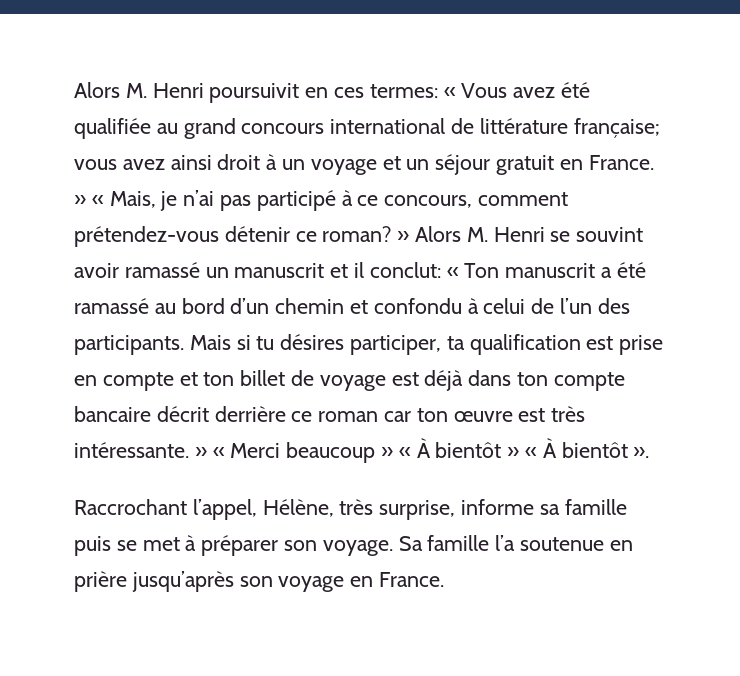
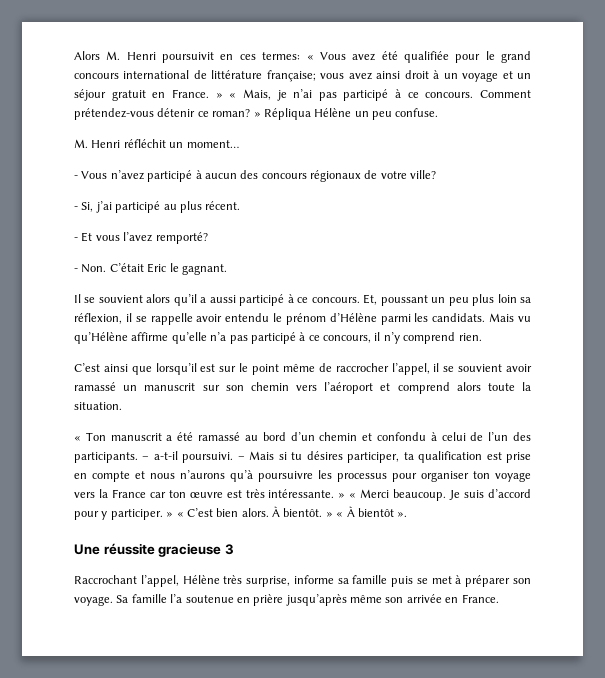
- « Vous avez été qualifiée au grand concours international de littérature française;
+ « Vous avez été qualifiée pour le grand concours international de littérature française;
- vous avez ainsi droit à un voyage et un séjour gratuit en France. » « Mais, je n’ai pas participé à ce concours, comment prétendez-vous détenir ce roman? » Alors M. Henri se souvint avoir ramassé un manuscrit et il conclut: « Ton manuscrit a été ramassé au bord d’un chemin et confondu à celui de l’un des participants.
+ vous avez ainsi droit à un voyage et un séjour gratuit en France. » « Mais, je n’ai pas participé à ce concours. Comment prétendez-vous détenir ce roman? » Répliqua Hélène un peu confuse.
+ M. Henri réfléchit un moment…
+ - Vous n’avez participé à aucun des concours régionaux de votre ville?
+ - Si, j’ai participé au plus récent.
+ - Et vous l’avez remporté?
+ - Non. C’était Eric le gagnant.
+ Il se souvient alors qu’il a aussi participé à ce concours. Et, poussant un peu plus loin sa réflexion, il se rappelle avoir entendu le prénom d’Hélène parmi les candidats. Mais vu qu’Hélène affirme qu’elle n’a pas participé à ce concours, il n’y comprend rien.
+ C’est ainsi que lorsqu’il est sur le point même de raccrocher l’appel, il se souvient avoir ramassé un manuscrit sur son chemin vers l’aéroport et comprend alors toute la situation.
+ « Ton manuscrit a été ramassé au bord d’un chemin et confondu à celui de l’un des participants.
- Mais si tu désires participer, ta qualification est prise en compte et ton billet de voyage est déjà dans ton compte bancaire décrit derrière ce roman car ton œuvre est très intéressante. » « Merci beaucoup » « À bientôt » « À bientôt ».
+ – a-t-il poursuivi. – Mais si tu désires participer, ta qualification est prise en compte et nous n’aurons qu’à poursuivre les processus pour organiser ton voyage vers la France car ton œuvre est très intéressante. » « Merci beaucoup. Je suis d’accord pour y participer. » « C’est bien alors. À bientôt. » « À bientôt ».
+ Une réussite gracieuse 3
- Raccrochant l’appel, Hélène, très surprise, informe sa famille puis se met à préparer son voyage.
+ Raccrochant l’appel, Hélène très surprise, informe sa famille puis se met à préparer son voyage.
- Sa famille l’a soutenue en prière jusqu’après son voyage en France.
+ Sa famille l’a soutenue en prière jusqu’après même son arrivée en France.

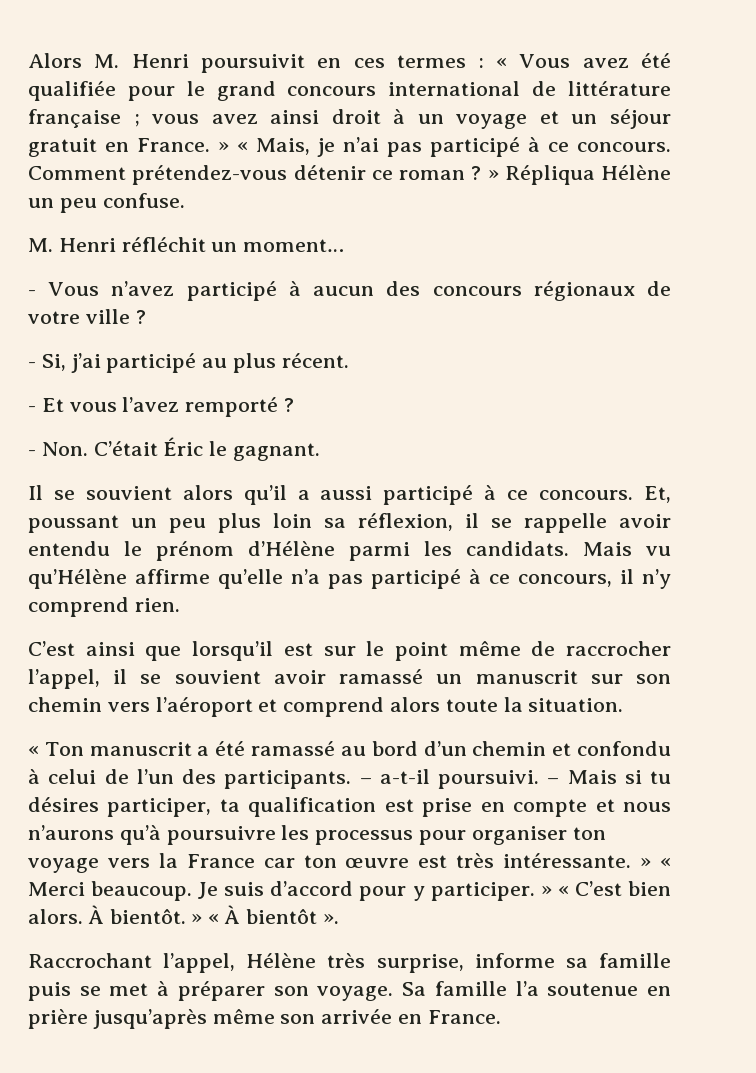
- Alors M. Henri poursuivit en ces termes: « Vous avez été qualifiée pour le grand concours international de littérature française; vous avez ainsi droit à un voyage et un séjour gratuit en France. » « Mais, je n’ai pas participé à ce concours.
+ Alors M. Henri poursuivit en ces termes : « Vous avez été qualifiée pour le grand concours international de littérature française ; vous avez ainsi droit à un voyage et un séjour gratuit en France. » « Mais, je n’ai pas participé à ce concours.
- Comment prétendez-vous détenir ce roman? » Répliqua Hélène un peu confuse.
+ Comment prétendez-vous détenir ce roman ? » Répliqua Hélène un peu confuse.
- - Vous n’avez participé à aucun des concours régionaux de votre ville?
+ - Vous n’avez participé à aucun des concours régionaux de votre ville ?
- - Et vous l’avez remporté?
+ - Et vous l’avez remporté ?
- - Non. C’était Eric le gagnant.
+ - Non. C’était Éric le gagnant.
- Une réussite gracieuse 3

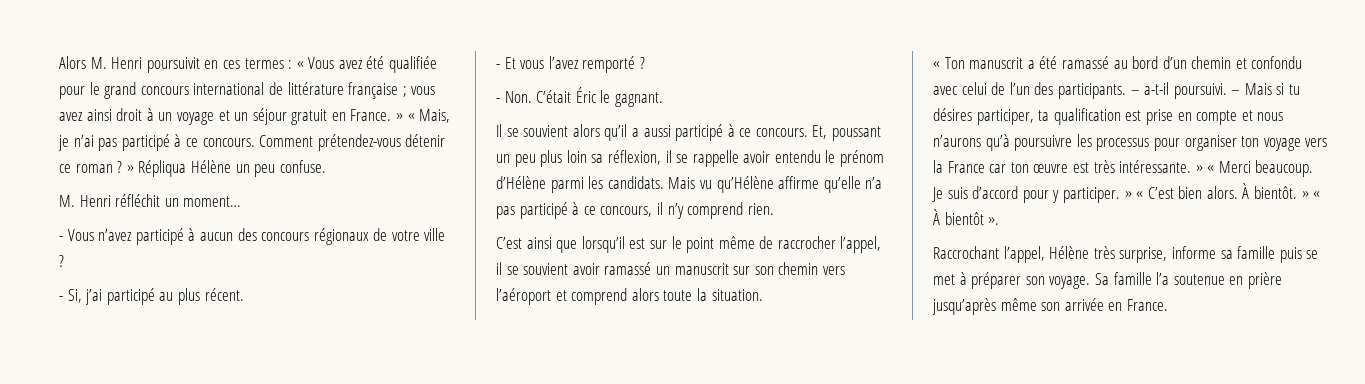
- « Ton manuscrit a été ramassé au bord d’un chemin et confondu à celui de l’un des participants.
+ « Ton manuscrit a été ramassé au bord d’un chemin et confondu avec celui de l’un des participants.

